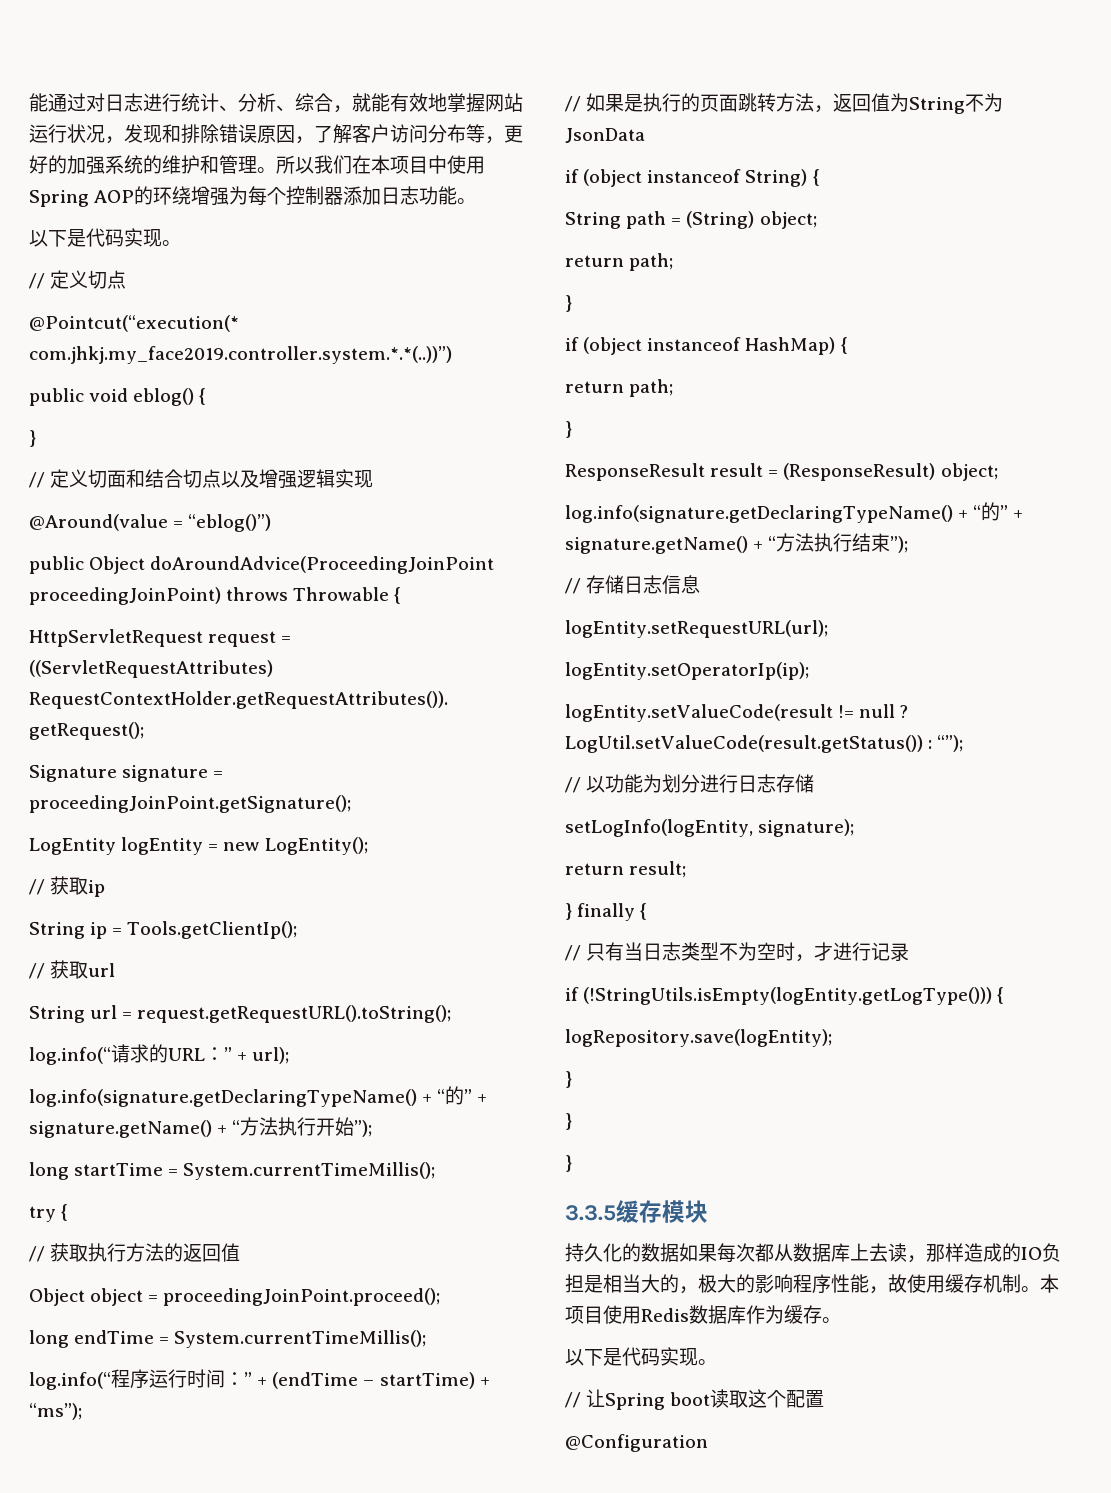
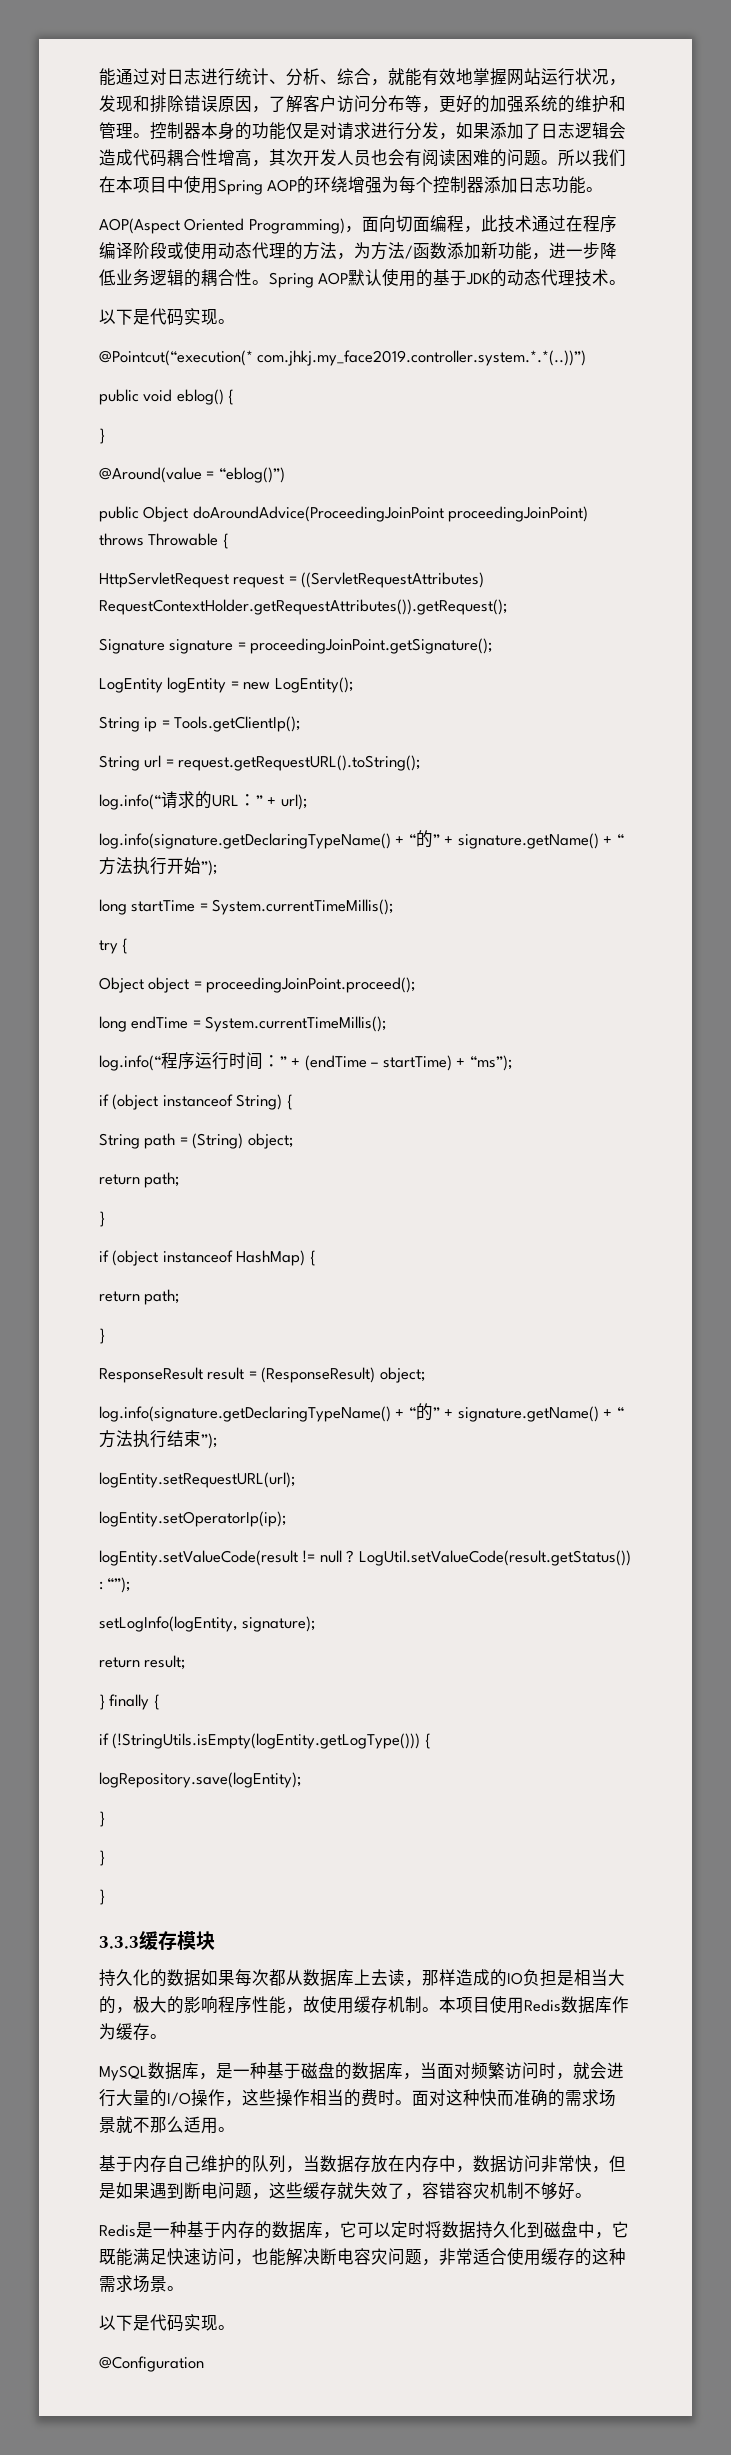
+ 控制器本身的功能仅是对请求进行分发，如果添加了日志逻辑会造成代码耦合性增高，其次开发人员也会有阅读困难的问题。
  所以我们在本项目中使用Spring AOP的环绕增强为每个控制器添加日志功能。
+ AOP(Aspect Oriented Programming)，面向切面编程，此技术通过在程序编译阶段或使用动态代理的方法，为方法/函数添加新功能，进一步降低业务逻辑的耦合性。Spring AOP默认使用的基于JDK的动态代理技术。
  以下是代码实现。
- // 定义切点
- // 定义切面和结合切点以及增强逻辑实现
- // 获取ip
- // 获取url
- // 获取执行方法的返回值
- // 如果是执行的页面跳转方法，返回值为String不为JsonData
- // 存储日志信息
- // 以功能为划分进行日志存储
- // 只有当日志类型不为空时，才进行记录
- 3.3.5缓存模块
+ 3.3.3缓存模块
  本项目使用Redis数据库作为缓存。
+ MySQL数据库，是一种基于磁盘的数据库，当面对频繁访问时，就会进行大量的I/O操作，这些操作相当的费时。面对这种快而准确的需求场景就不那么适用。
+ 基于内存自己维护的队列，当数据存放在内存中，数据访问非常快，但是如果遇到断电问题，这些缓存就失效了，容错容灾机制不够好。
+ Redis是一种基于内存的数据库，它可以定时将数据持久化到磁盘中，它既能满足快速访问，也能解决断电容灾问题，非常适合使用缓存的这种需求场景。
  以下是代码实现。
- // 让Spring boot读取这个配置

